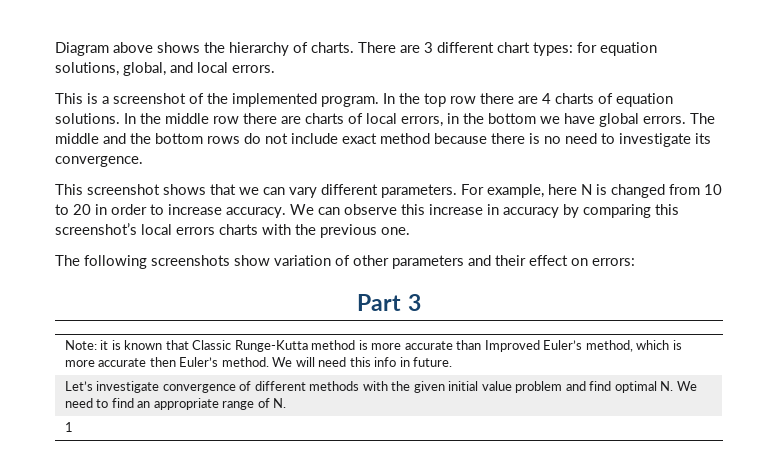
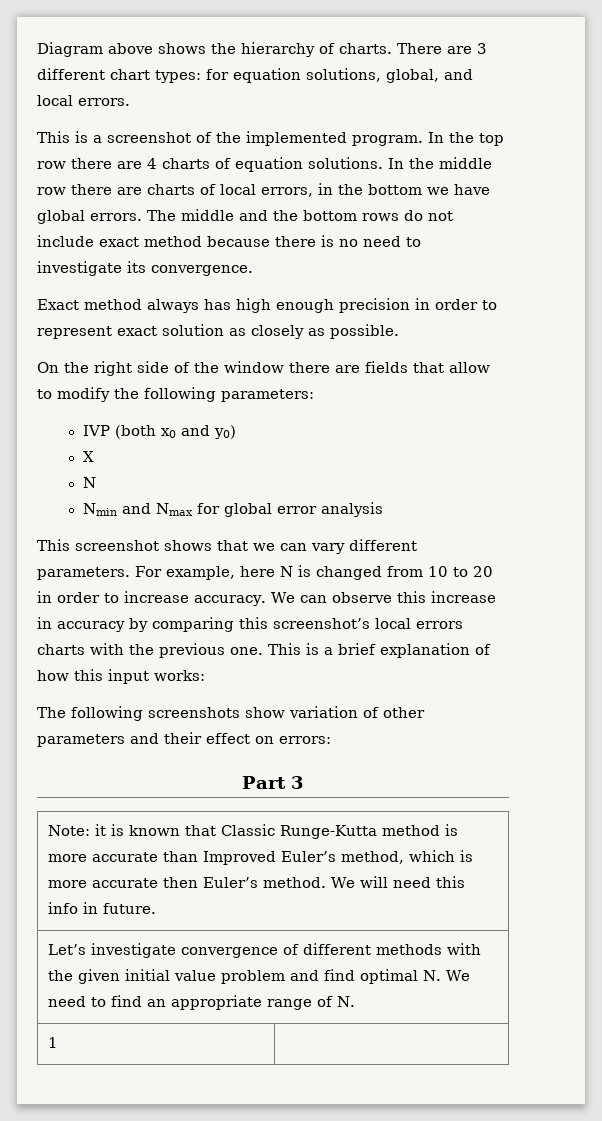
+ Exact method always has high enough precision in order to represent exact solution as closely as possible.
+ On the right side of the window there are fields that allow to modify the following parameters:
+ IVP (both x0 and y0)
+ X
+ N
+ Nmin and Nmax for global error analysis
+ This is a brief explanation of how this input works:

